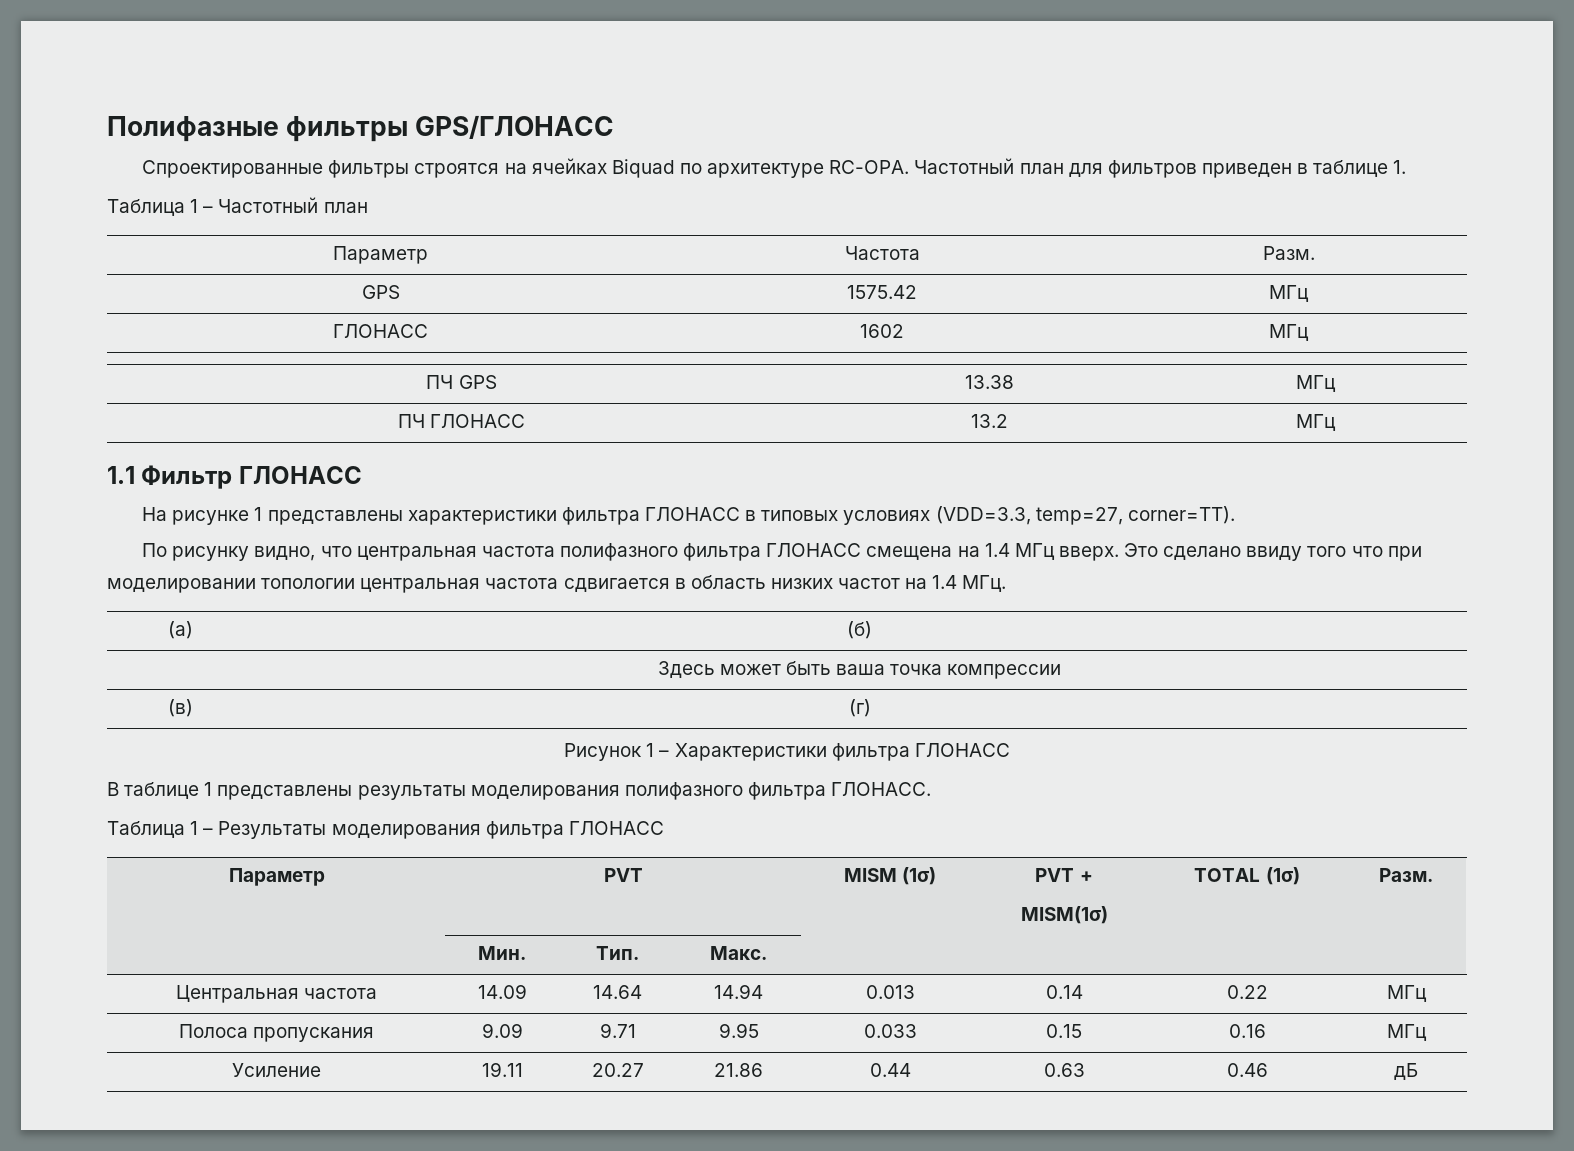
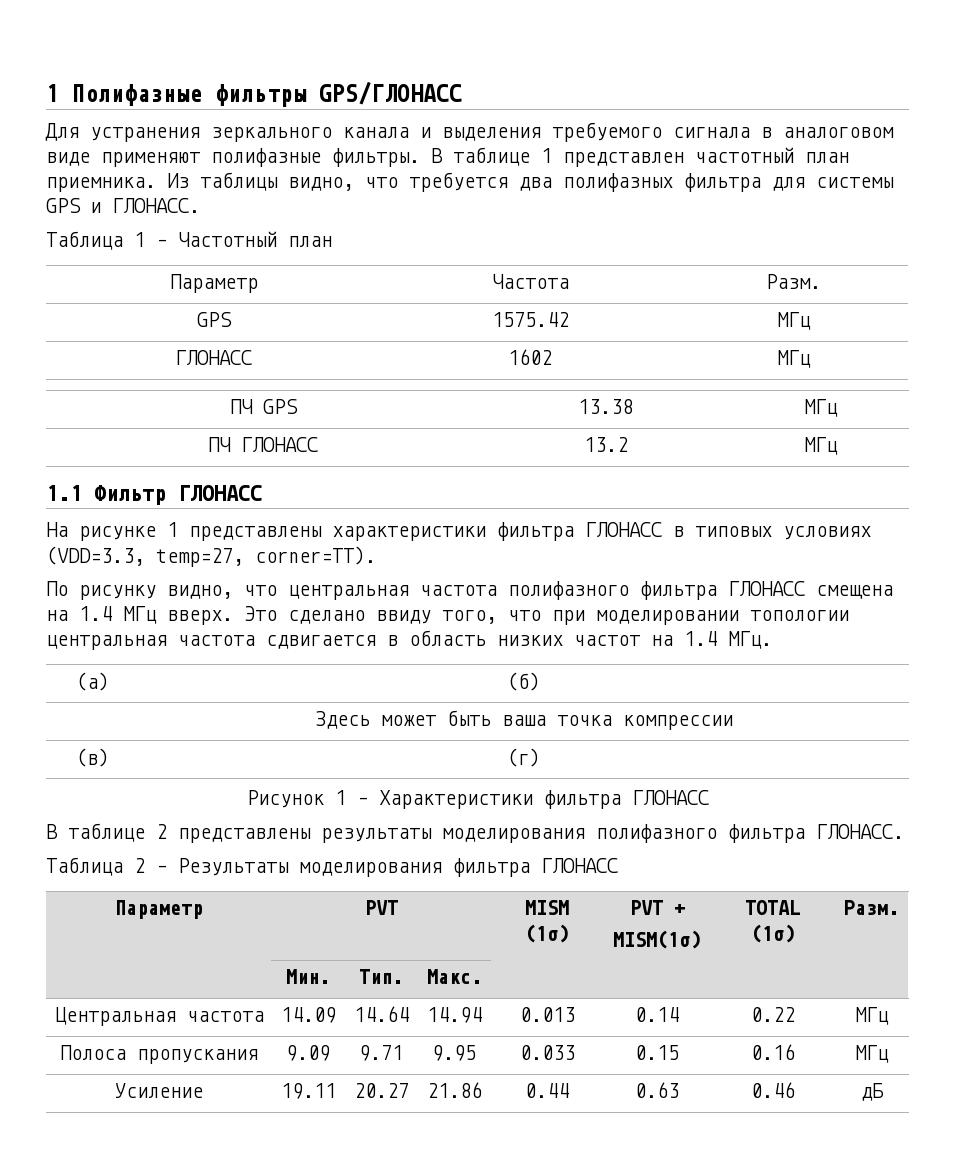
- Полифазные фильтры GPS/ГЛОНАСС
+ 1 Полифазные фильтры GPS/ГЛОНАСС
- Спроектированные фильтры строятся на ячейках Biquad по архитектуре RC-OPA. Частотный план для фильтров приведен в таблице 1.
+ Для устранения зеркального канала и выделения требуемого сигнала в аналоговом виде применяют полифазные фильтры. В таблице 1 представлен частотный план приемника. Из таблицы видно, что требуется два полифазных фильтра для системы GPS и ГЛОНАСС.
- Это сделано ввиду того что при моделировании топологии центральная частота сдвигается в область низких частот на 1.4 МГц.
+ Это сделано ввиду того, что при моделировании топологии центральная частота сдвигается в область низких частот на 1.4 МГц.
- В таблице 1 представлены результаты моделирования полифазного фильтра ГЛОНАСС.
+ В таблице 2 представлены результаты моделирования полифазного фильтра ГЛОНАСС.
- Таблица 1 – Результаты моделирования фильтра ГЛОНАСС
+ Таблица 2 – Результаты моделирования фильтра ГЛОНАСС

